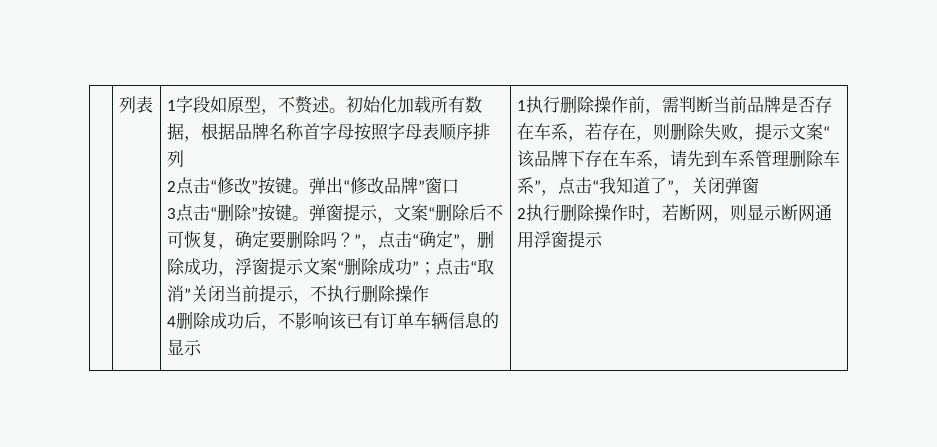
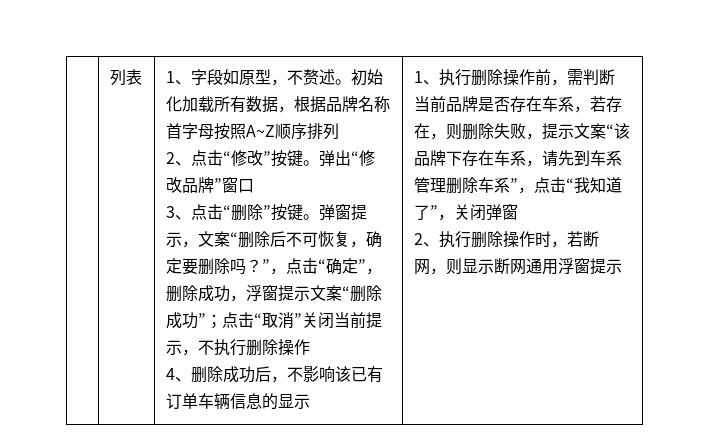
- 1字段如原型，不赘述。
+ 1、字段如原型，不赘述。
- 初始化加载所有数据，根据品牌名称首字母按照字母表顺序排列
+ 初始化加载所有数据，根据品牌名称首字母按照A~Z顺序排列
- 2点击“修改”按键。
+ 2、点击“修改”按键。
- 3点击“删除”按键。
+ 3、点击“删除”按键。
- 4删除成功后，不影响该已有订单车辆信息的显示
+ 4、删除成功后，不影响该已有订单车辆信息的显示
- 1执行删除操作前，需判断当前品牌是否存在车系，若存在，则删除失败，提示文案“该品牌下存在车系，请先到车系管理删除车系”，点击“我知道了”，关闭弹窗
+ 1、执行删除操作前，需判断当前品牌是否存在车系，若存在，则删除失败，提示文案“该品牌下存在车系，请先到车系管理删除车系”，点击“我知道了”，关闭弹窗
- 2执行删除操作时，若断网，则显示断网通用浮窗提示
+ 2、执行删除操作时，若断网，则显示断网通用浮窗提示

